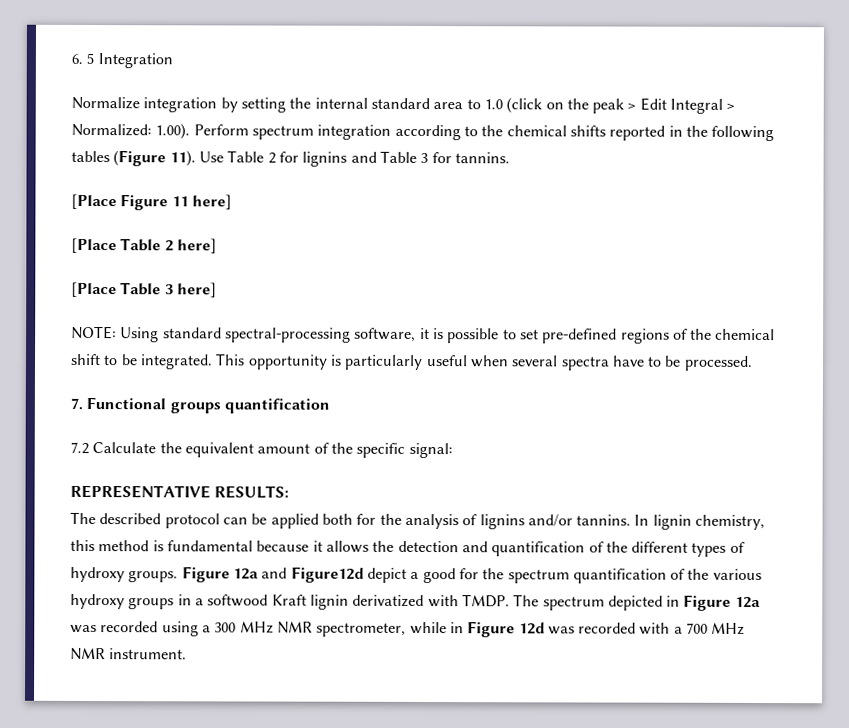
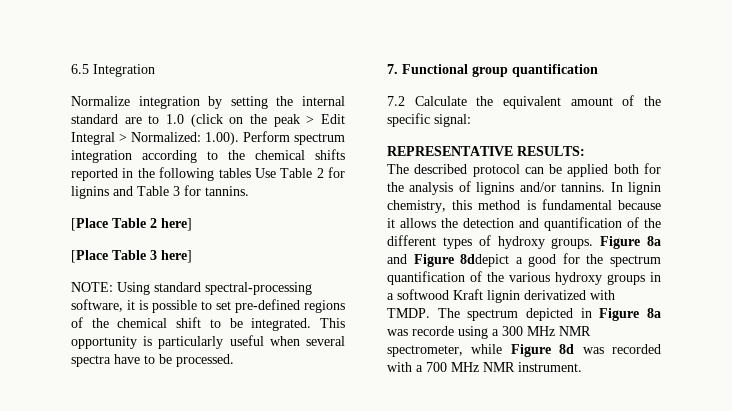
- 6. 5 Integration
+ 6.5 Integration
- Normalize integration by setting the internal standard area to 1.0 (click on the peak > Edit Integral > Normalized: 1.00). Perform spectrum integration according to the chemical shifts reported in the following tables (Figure 11). Use Table 2 for lignins and Table 3 for tannins.
+ Normalize integration by setting the internal standard are to 1.0 (click on the peak > Edit Integral > Normalized: 1.00). Perform spectrum integration according to the chemical shifts reported in the following tables Use Table 2 for lignins and Table 3 for tannins.
- [Place Figure 11 here]
- 7. Functional groups quantification
+ 7. Functional group quantification
- Figure 12a and Figure12d depict a good for the spectrum quantification of the various hydroxy groups in a softwood Kraft lignin derivatized with TMDP.
+ Figure 8a and Figure 8ddepict a good for the spectrum quantification of the various hydroxy groups in a softwood Kraft lignin derivatized with TMDP.
- The spectrum depicted in Figure 12a was recorded using a 300 MHz NMR spectrometer, while in Figure 12d was recorded with a 700 MHz NMR instrument.
+ The spectrum depicted in Figure 8a was recorde using a 300 MHz NMR spectrometer, while Figure 8d was recorded with a 700 MHz NMR instrument.

